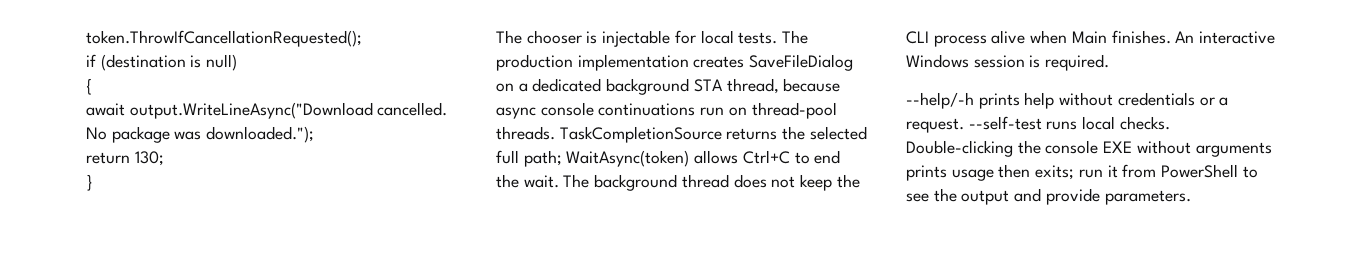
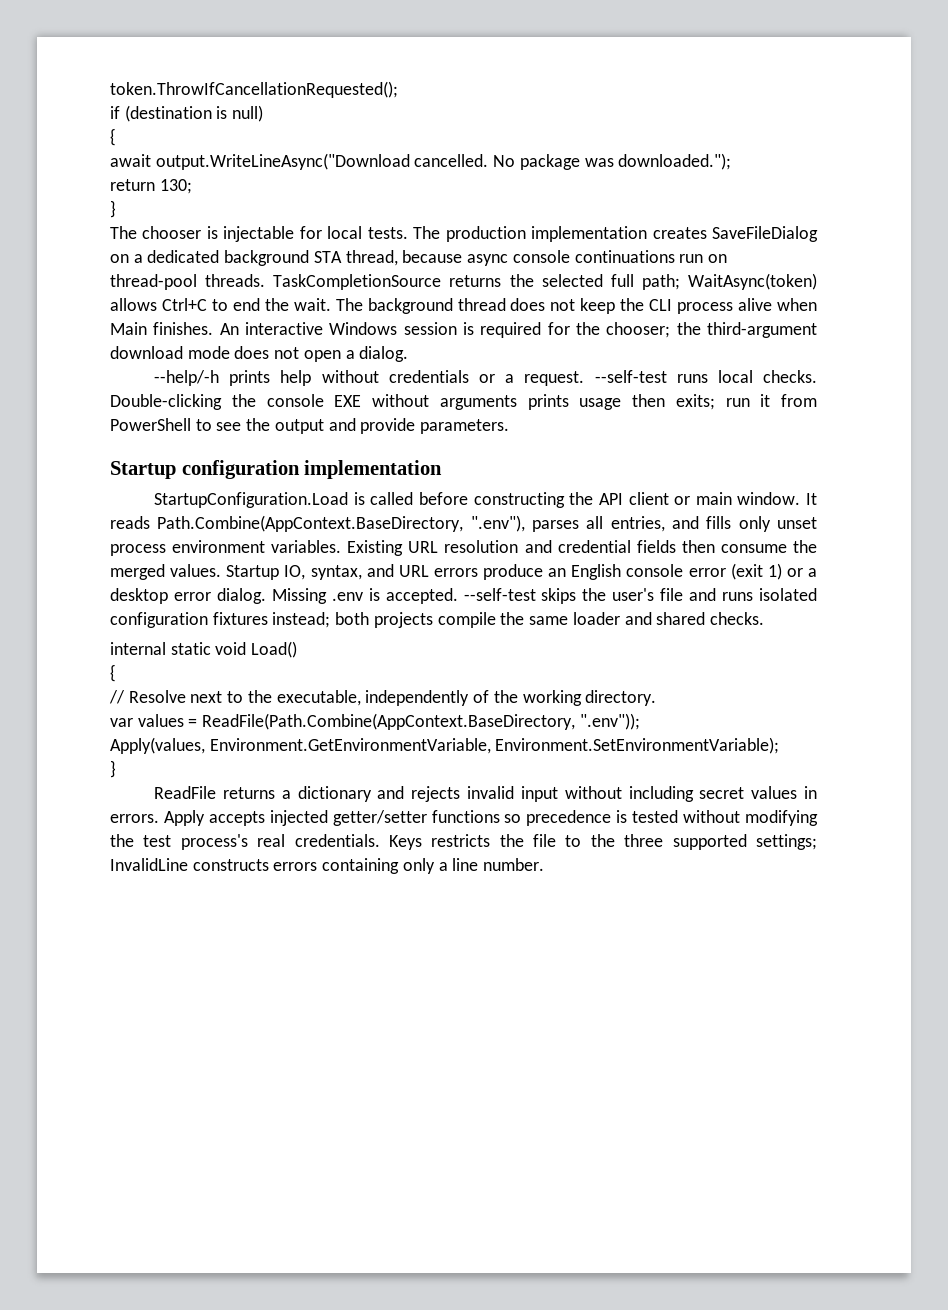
- An interactive Windows session is required.
+ An interactive Windows session is required for the chooser; the third-argument download mode does not open a dialog.
+ Startup configuration implementation
+ StartupConfiguration.Load is called before constructing the API client or main window. It reads Path.Combine(AppContext.BaseDirectory, ".env"), parses all entries, and fills only unset process environment variables. Existing URL resolution and credential fields then consume the merged values. Startup IO, syntax, and URL errors produce an English console error (exit 1) or a desktop error dialog. Missing .env is accepted. --self-test skips the user's file and runs isolated configuration fixtures instead; both projects compile the same loader and shared checks.
+ internal static void Load()
+ {
+ // Resolve next to the executable, independently of the working directory.
+ var values = ReadFile(Path.Combine(AppContext.BaseDirectory, ".env"));
+ Apply(values, Environment.GetEnvironmentVariable, Environment.SetEnvironmentVariable);
+ }
+ ReadFile returns a dictionary and rejects invalid input without including secret values in errors. Apply accepts injected getter/setter functions so precedence is tested without modifying the test process's real credentials. Keys restricts the file to the three supported settings; InvalidLine constructs errors containing only a line number.

